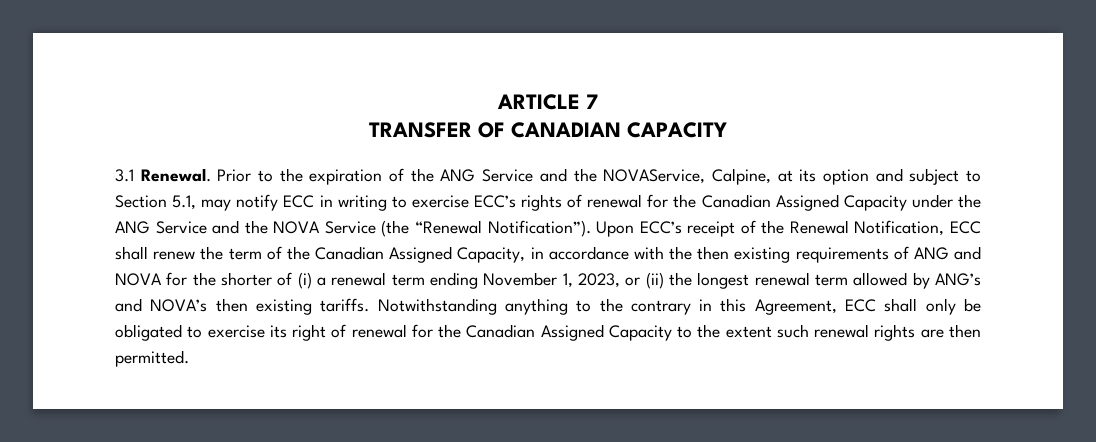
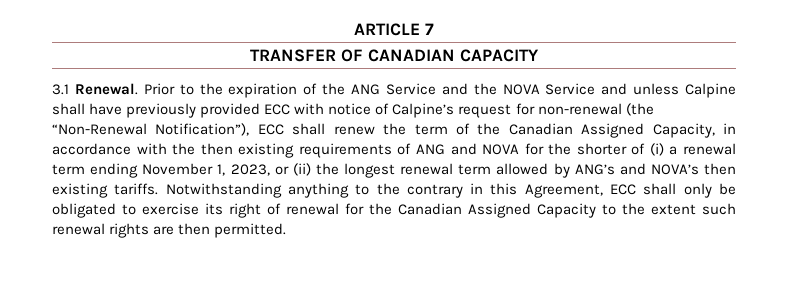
- Prior to the expiration of the ANG Service and the NOVAService, Calpine, at its option and subject to Section 5.1, may notify ECC in writing to exercise ECC’s rights of renewal for the Canadian Assigned Capacity under the ANG Service and the NOVA Service (the “Renewal Notification”). Upon ECC’s receipt of the Renewal Notification, ECC shall renew the term of the Canadian Assigned Capacity, in accordance with the then existing requirements of ANG and NOVA for the shorter of (i) a renewal term ending November 1, 2023, or (ii) the longest renewal term allowed by ANG’s and NOVA’s then existing tariffs.
+ Prior to the expiration of the ANG Service and the NOVA Service and unless Calpine shall have previously provided ECC with notice of Calpine’s request for non-renewal (the “Non-Renewal Notification”), ECC shall renew the term of the Canadian Assigned Capacity, in accordance with the then existing requirements of ANG and NOVA for the shorter of (i) a renewal term ending November 1, 2023, or (ii) the longest renewal term allowed by ANG’s and NOVA’s then existing tariffs.

